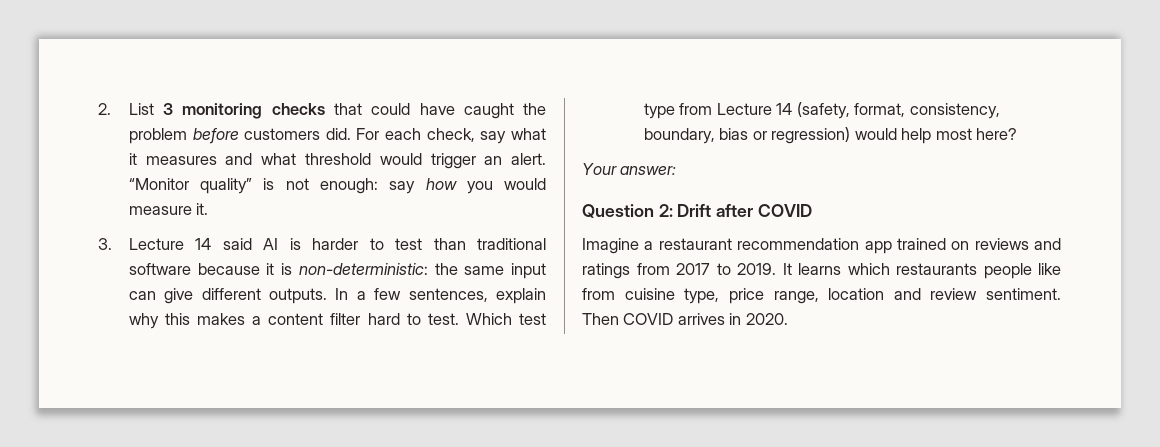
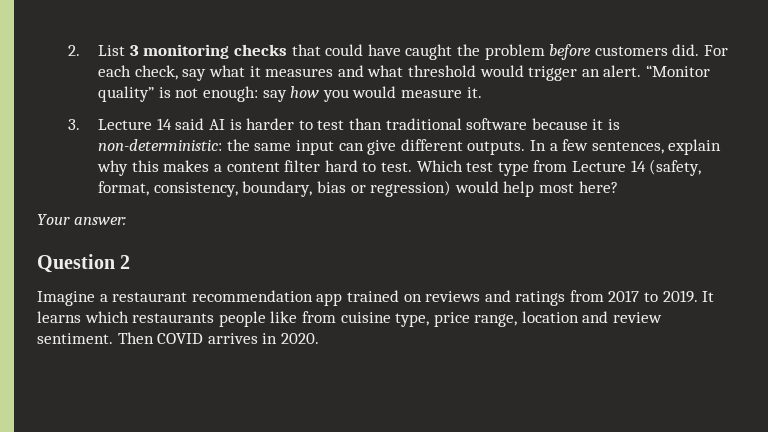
- Question 2: Drift after COVID
+ Question 2

